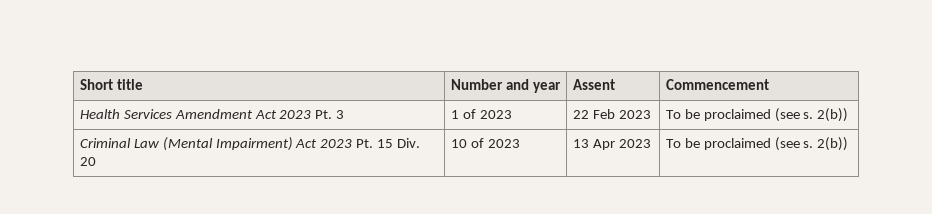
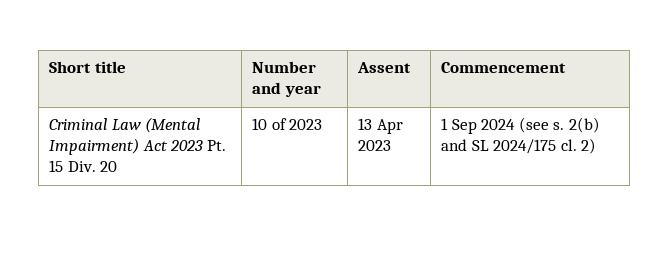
- Health Services Amendment Act 2023 Pt. 3 | 1 of 2023 | 22 Feb 2023 | To be proclaimed (see s. 2(b))
- Criminal Law (Mental Impairment) Act 2023 Pt. 15 Div. 20 | 10 of 2023 | 13 Apr 2023 | To be proclaimed (see s. 2(b))
+ Criminal Law (Mental Impairment) Act 2023 Pt. 15 Div. 20 | 10 of 2023 | 13 Apr 2023 | 1 Sep 2024 (see s. 2(b) and SL 2024/175 cl. 2)

